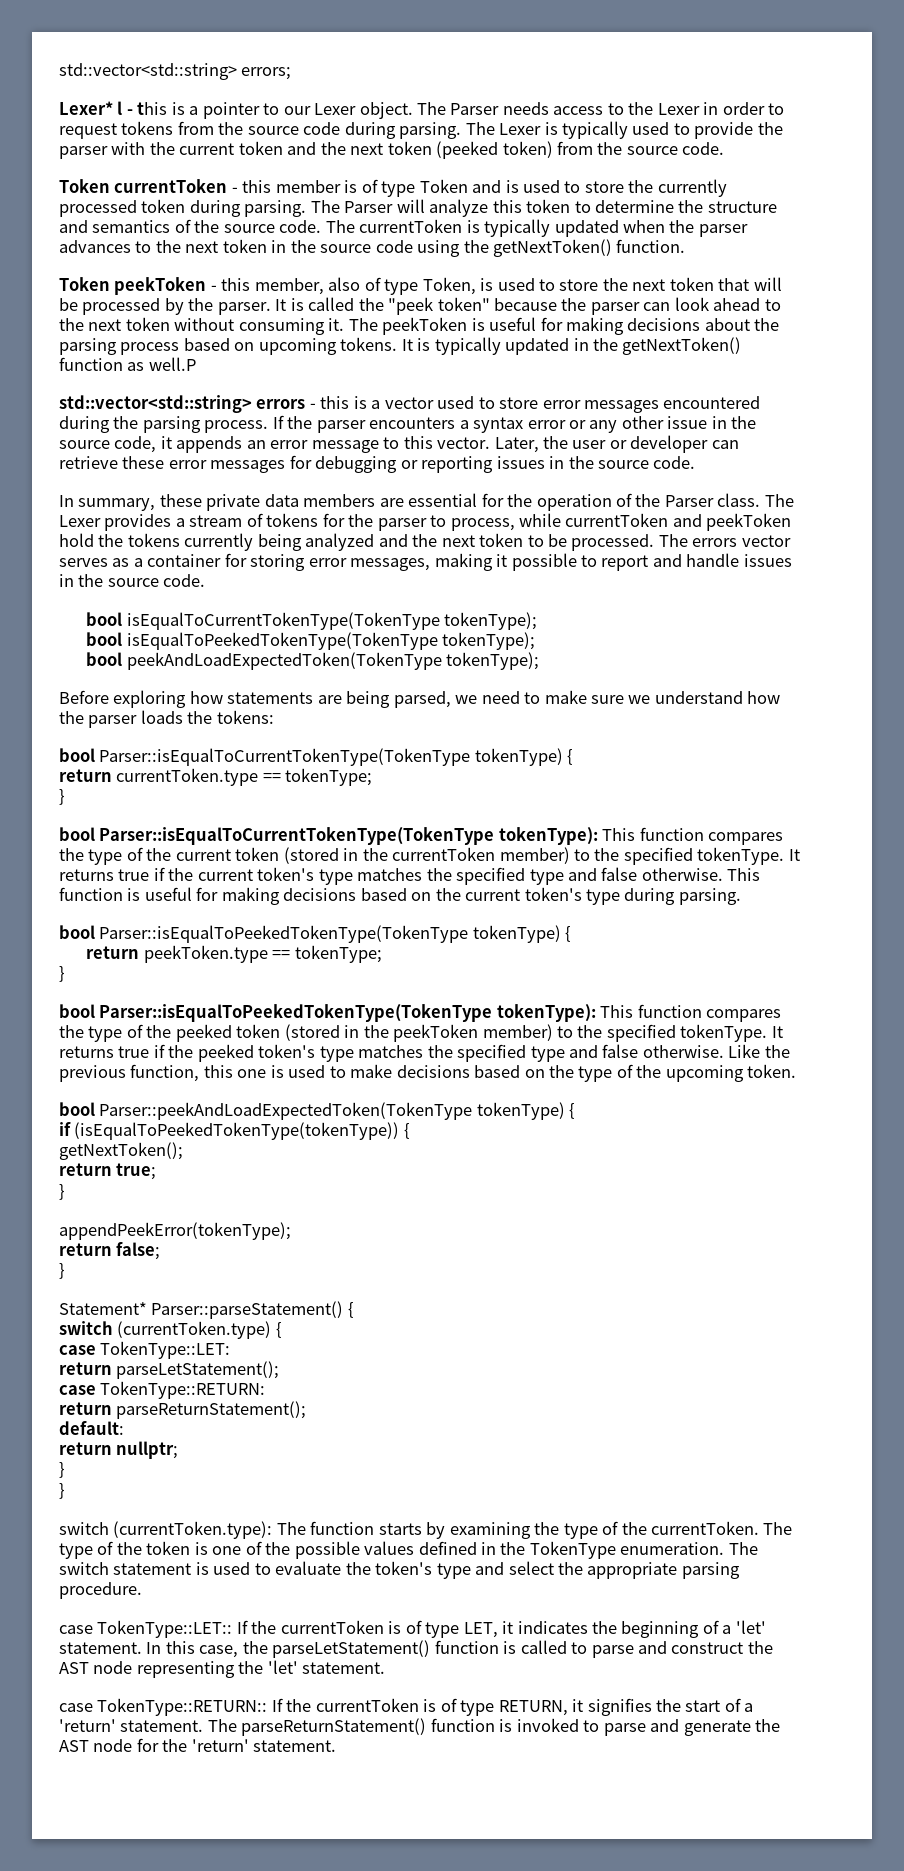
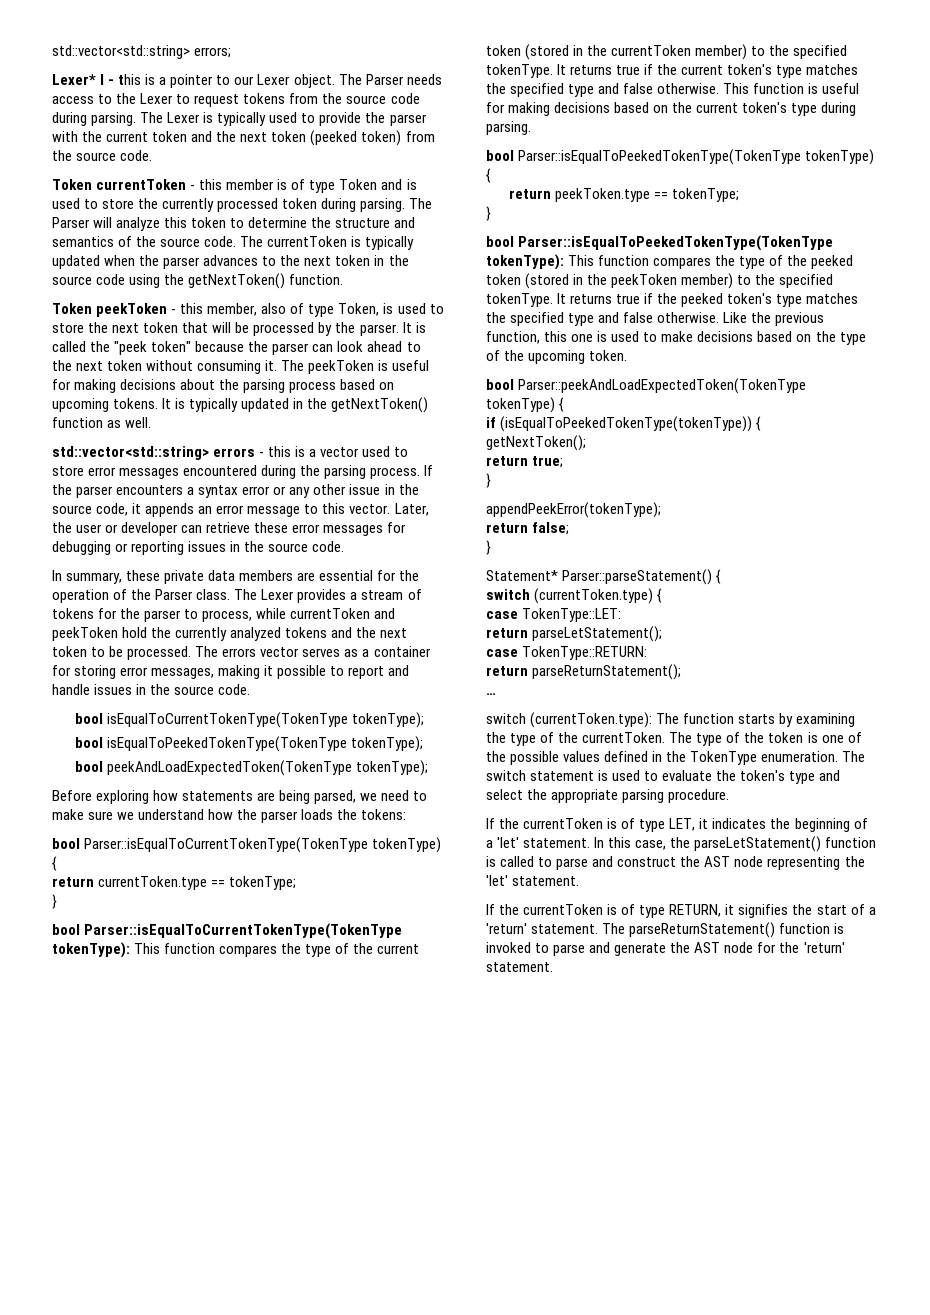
- The Parser needs access to the Lexer in order to request tokens from the source code during parsing.
+ The Parser needs access to the Lexer to request tokens from the source code during parsing.
- It is typically updated in the getNextToken() function as well.P
+ It is typically updated in the getNextToken() function as well.
- The Lexer provides a stream of tokens for the parser to process, while currentToken and peekToken hold the tokens currently being analyzed and the next token to be processed.
+ The Lexer provides a stream of tokens for the parser to process, while currentToken and peekToken hold the currently analyzed tokens and the next token to be processed.
- default:
- return nullptr;
- }
- }
+ …
- case TokenType::LET:: If the currentToken is of type LET, it indicates the beginning of a 'let' statement.
+ If the currentToken is of type LET, it indicates the beginning of a 'let' statement.
- case TokenType::RETURN:: If the currentToken is of type RETURN, it signifies the start of a 'return' statement.
+ If the currentToken is of type RETURN, it signifies the start of a 'return' statement.

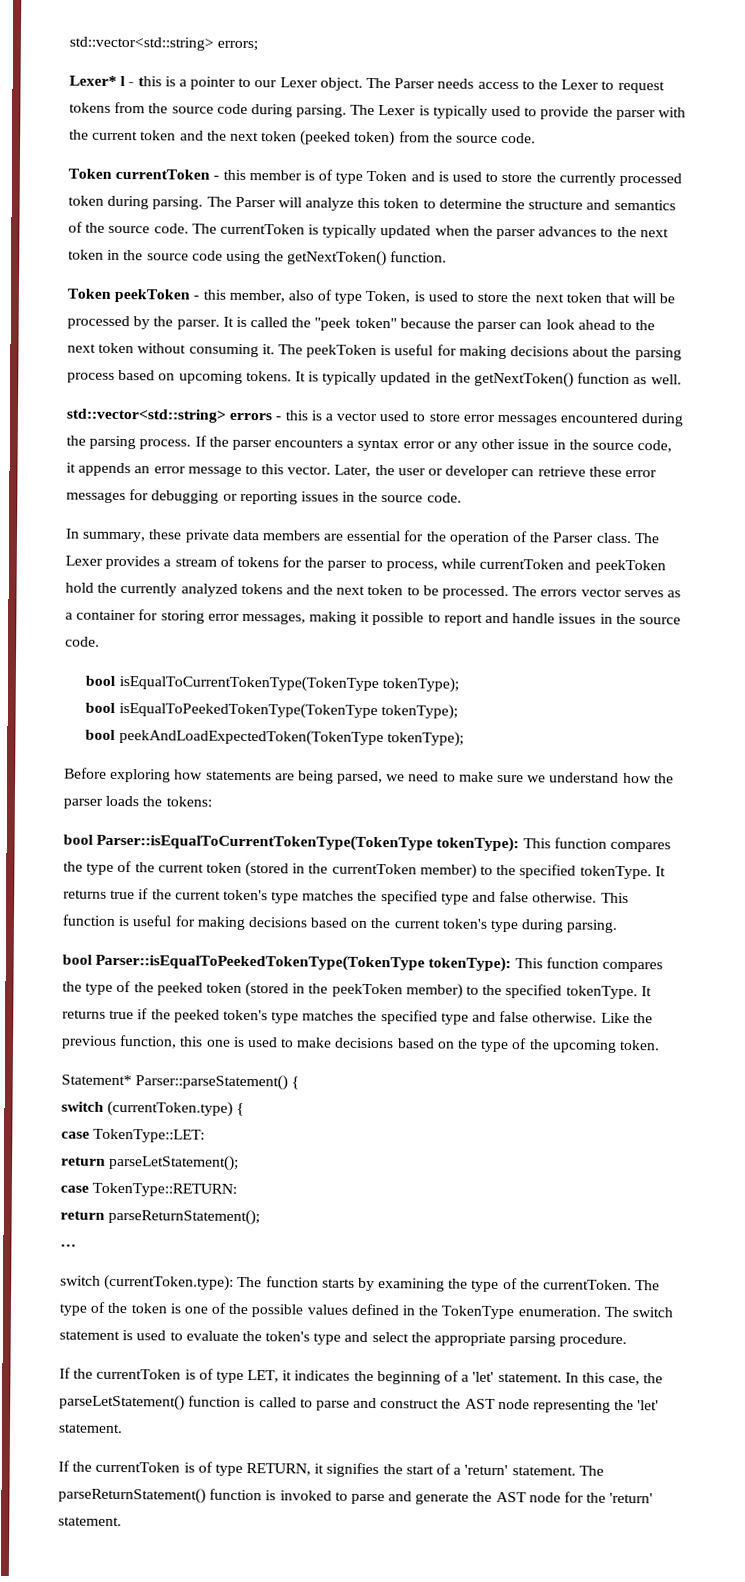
- bool Parser::isEqualToCurrentTokenType(TokenType tokenType) {
- return currentToken.type == tokenType;
- }
- bool Parser::isEqualToPeekedTokenType(TokenType tokenType) {
- return peekToken.type == tokenType;
- }
- bool Parser::peekAndLoadExpectedToken(TokenType tokenType) {
- if (isEqualToPeekedTokenType(tokenType)) {
- getNextToken();
- return true;
- }
- appendPeekError(tokenType);
- return false;
- }

